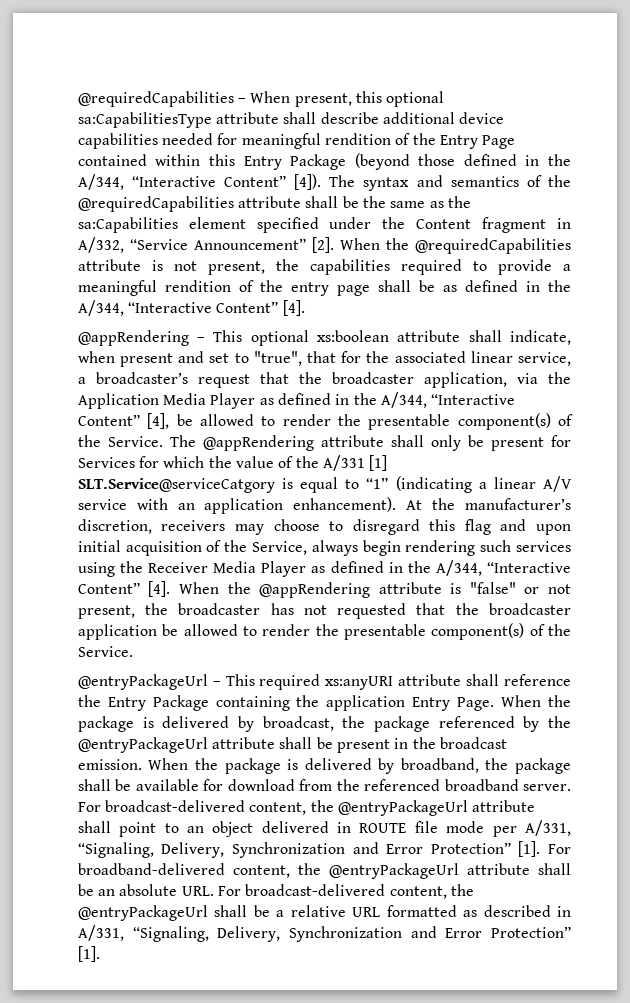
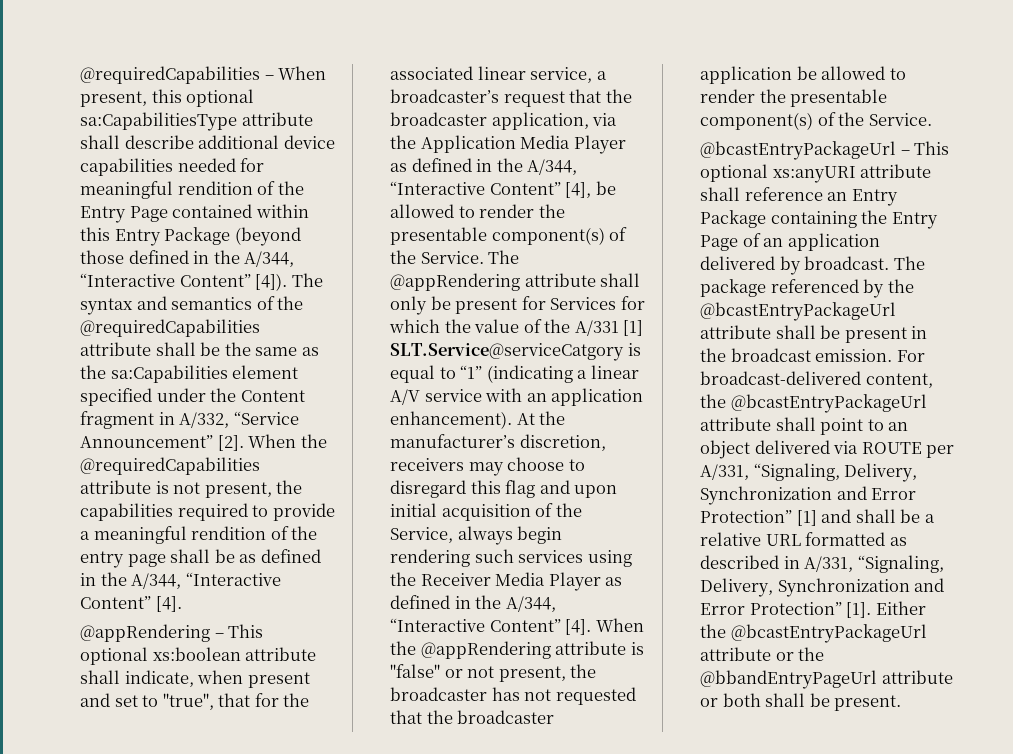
- @entryPackageUrl – This required xs:anyURI attribute shall reference the Entry Package containing the application Entry Page. When the package is delivered by broadcast, the package referenced by the @entryPackageUrl attribute shall be present in the broadcast emission.
+ @bcastEntryPackageUrl – This optional xs:anyURI attribute shall reference an Entry Package containing the Entry Page of an application delivered by broadcast. The package referenced by the @bcastEntryPackageUrl attribute shall be present in the broadcast emission.
- When the package is delivered by broadband, the package shall be available for download from the referenced broadband server. For broadcast-delivered content, the @entryPackageUrl attribute shall point to an object delivered in ROUTE file mode per A/331, “Signaling, Delivery, Synchronization and Error Protection” [1]. For broadband-delivered content, the @entryPackageUrl attribute shall be an absolute URL. For broadcast-delivered content, the @entryPackageUrl shall be a relative URL formatted as described in A/331, “Signaling, Delivery, Synchronization and Error Protection” [1].
+ For broadcast-delivered content, the @bcastEntryPackageUrl attribute shall point to an object delivered via ROUTE per A/331, “Signaling, Delivery, Synchronization and Error Protection” [1] and shall be a relative URL formatted as described in A/331, “Signaling, Delivery, Synchronization and Error Protection” [1].
+ Either the @bcastEntryPackageUrl attribute or the @bbandEntryPageUrl attribute or both shall be present.

